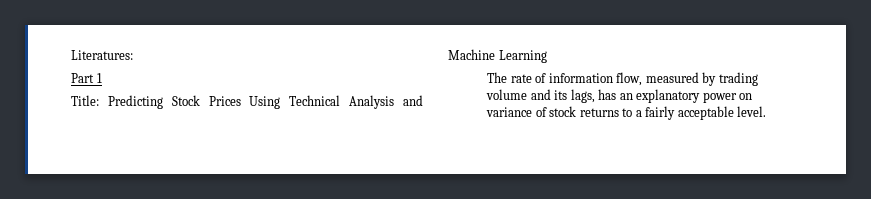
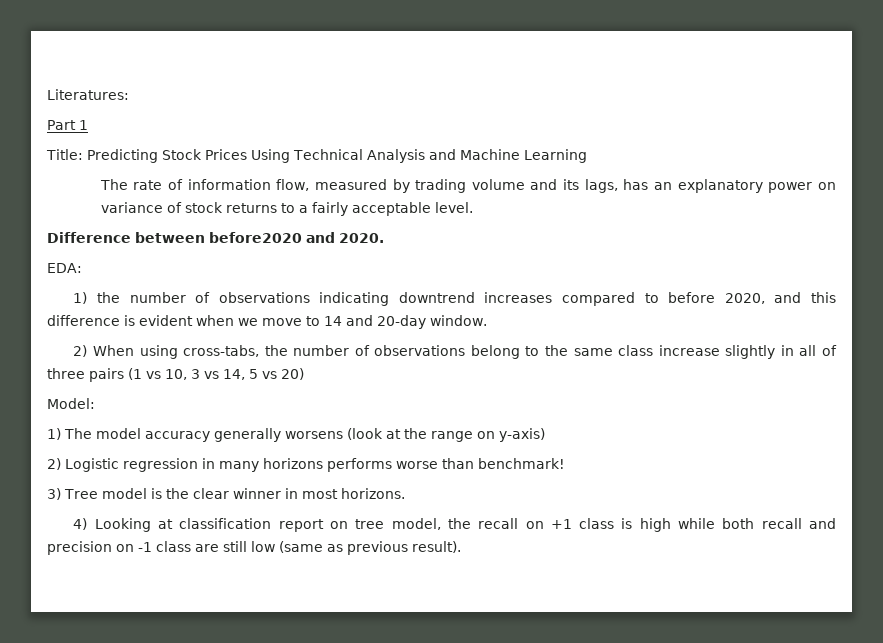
+ Difference between before2020 and 2020.
+ EDA:
+ 1) the number of observations indicating downtrend increases compared to before 2020, and this difference is evident when we move to 14 and 20-day window.
+ 2) When using cross-tabs, the number of observations belong to the same class increase slightly in all of three pairs (1 vs 10, 3 vs 14, 5 vs 20)
+ Model:
+ 1) The model accuracy generally worsens (look at the range on y-axis)
+ 2) Logistic regression in many horizons performs worse than benchmark!
+ 3) Tree model is the clear winner in most horizons.
+ 4) Looking at classification report on tree model, the recall on +1 class is high while both recall and precision on -1 class are still low (same as previous result).

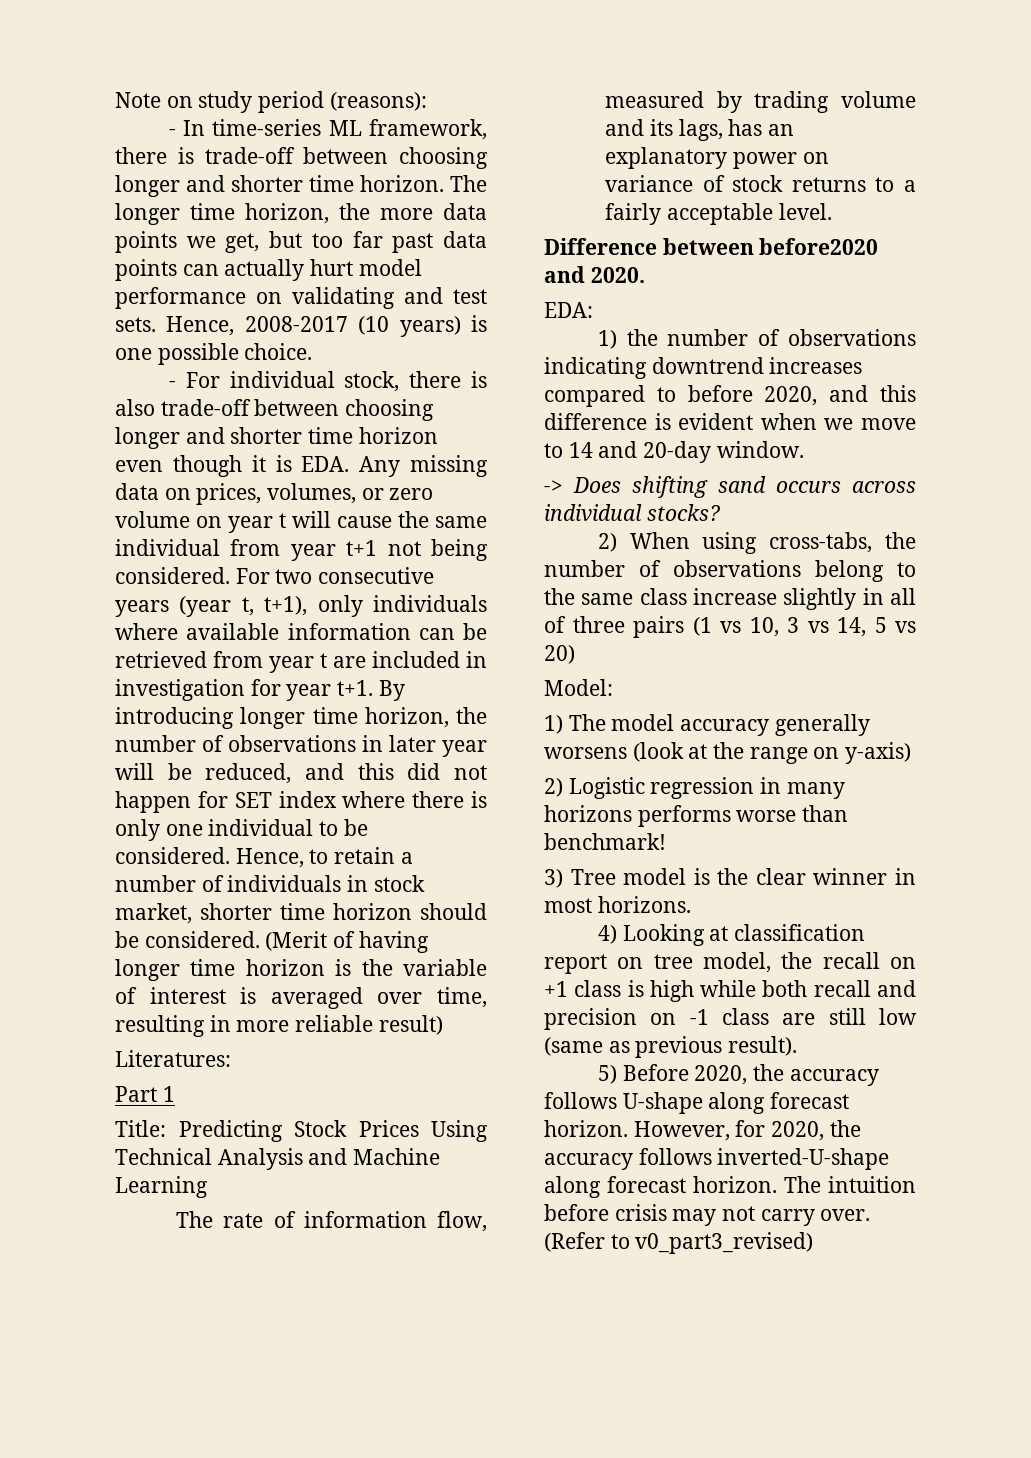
+ Note on study period (reasons):
+ - In time-series ML framework, there is trade-off between choosing longer and shorter time horizon. The longer time horizon, the more data points we get, but too far past data points can actually hurt model performance on validating and test sets. Hence, 2008-2017 (10 years) is one possible choice.
+ - For individual stock, there is also trade-off between choosing longer and shorter time horizon even though it is EDA. Any missing data on prices, volumes, or zero volume on year t will cause the same individual from year t+1 not being considered. For two consecutive years (year t, t+1), only individuals where available information can be retrieved from year t are included in investigation for year t+1. By introducing longer time horizon, the number of observations in later year will be reduced, and this did not happen for SET index where there is only one individual to be considered. Hence, to retain a number of individuals in stock market, shorter time horizon should be considered. (Merit of having longer time horizon is the variable of interest is averaged over time, resulting in more reliable result)
+ -> Does shifting sand occurs across individual stocks?
+ 5) Before 2020, the accuracy follows U-shape along forecast horizon. However, for 2020, the accuracy follows inverted-U-shape along forecast horizon. The intuition before crisis may not carry over. (Refer to v0_part3_revised)

